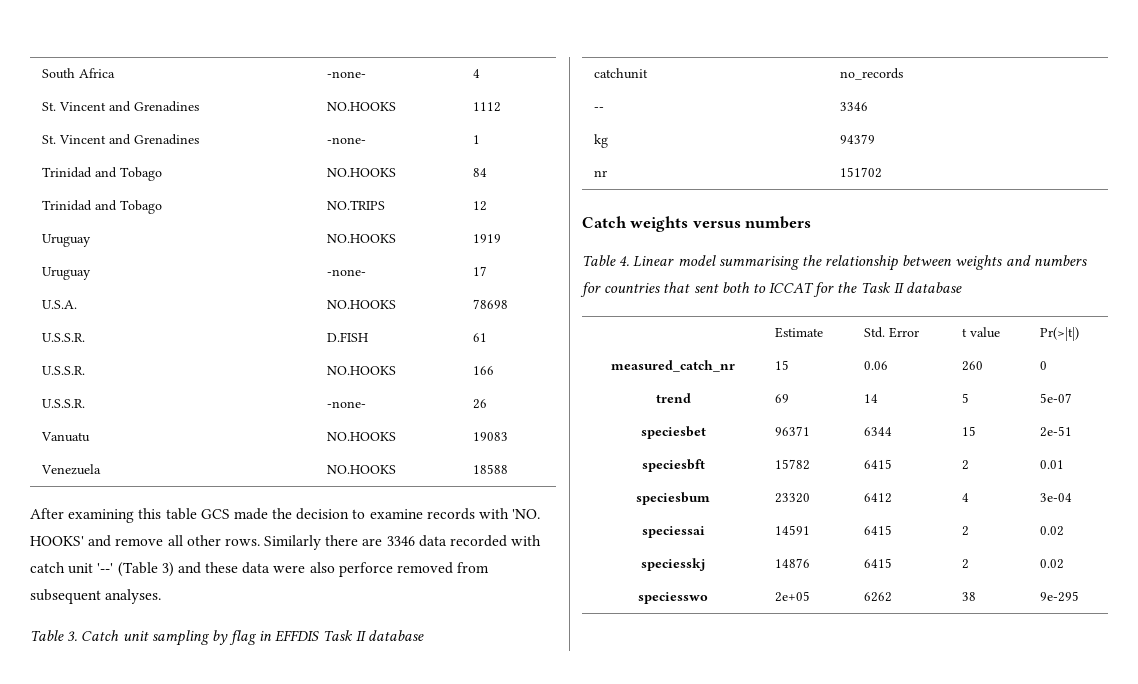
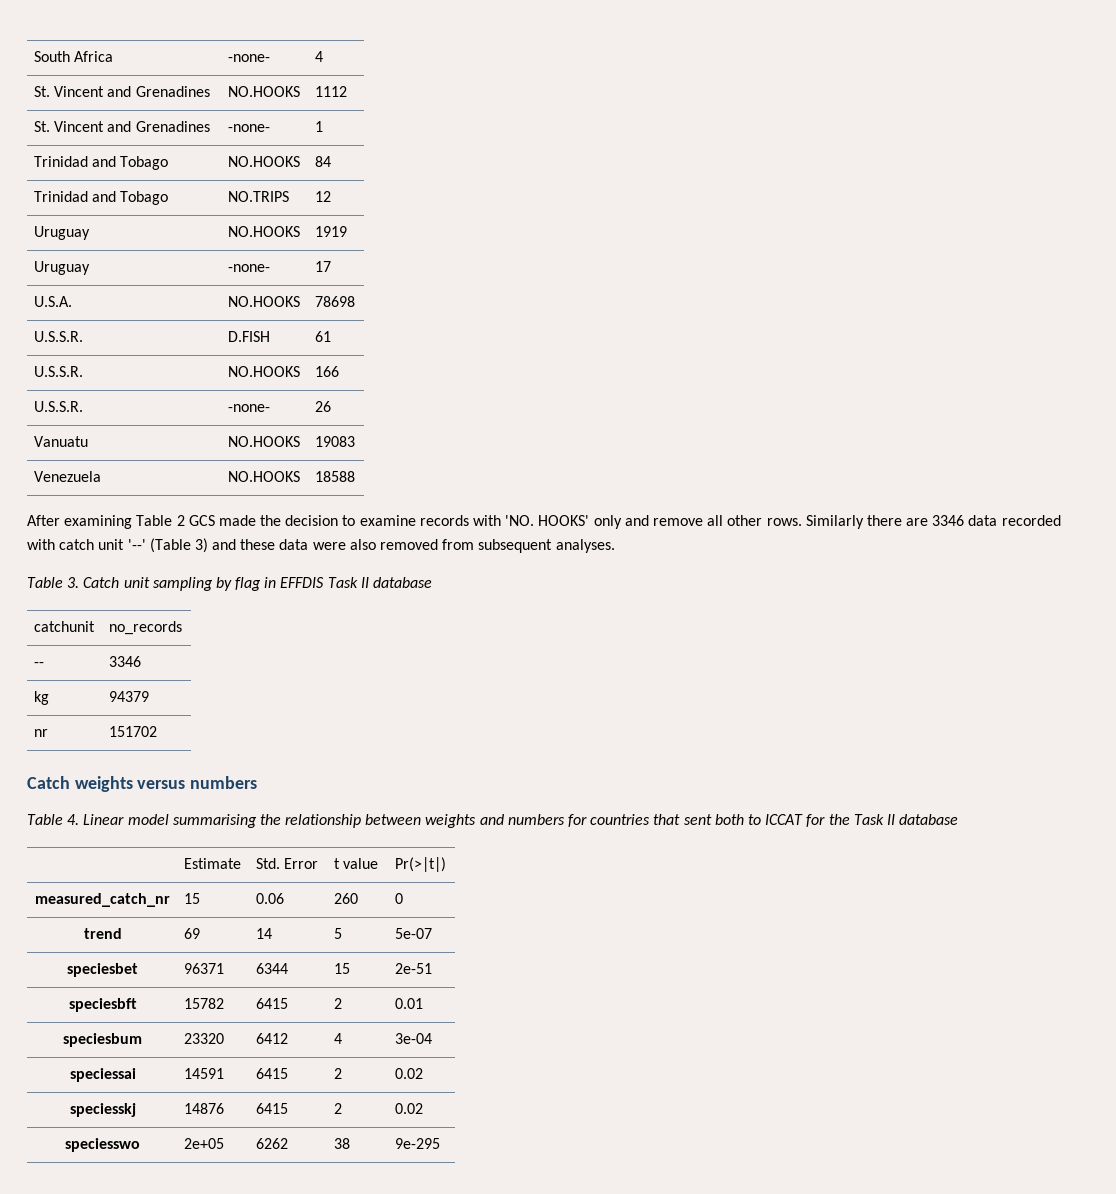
- After examining this table GCS made the decision to examine records with 'NO. HOOKS' and remove all other rows.
+ After examining Table 2 GCS made the decision to examine records with 'NO. HOOKS' only and remove all other rows.
- Similarly there are 3346 data recorded with catch unit '--' (Table 3) and these data were also perforce removed from subsequent analyses.
+ Similarly there are 3346 data recorded with catch unit '--' (Table 3) and these data were also removed from subsequent analyses.

